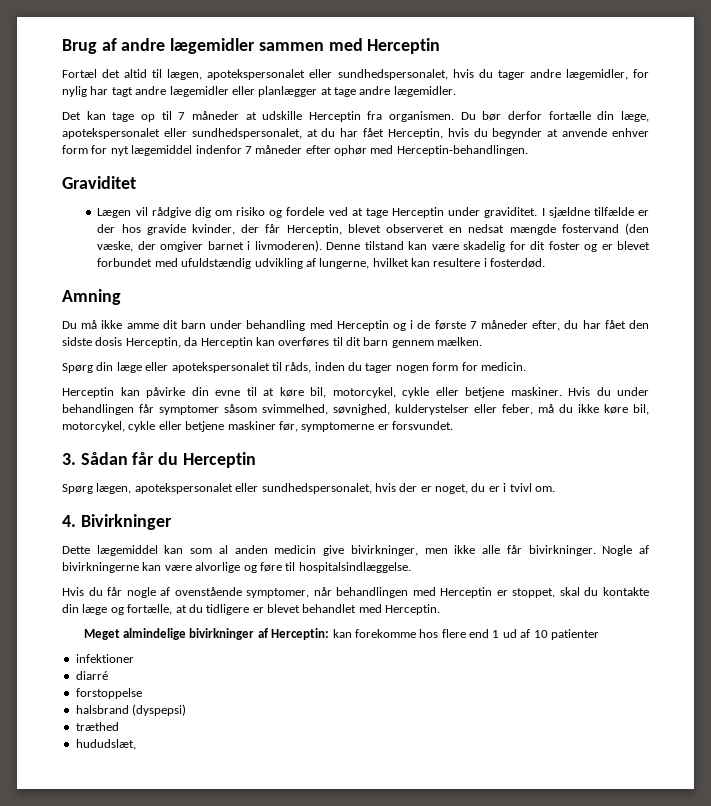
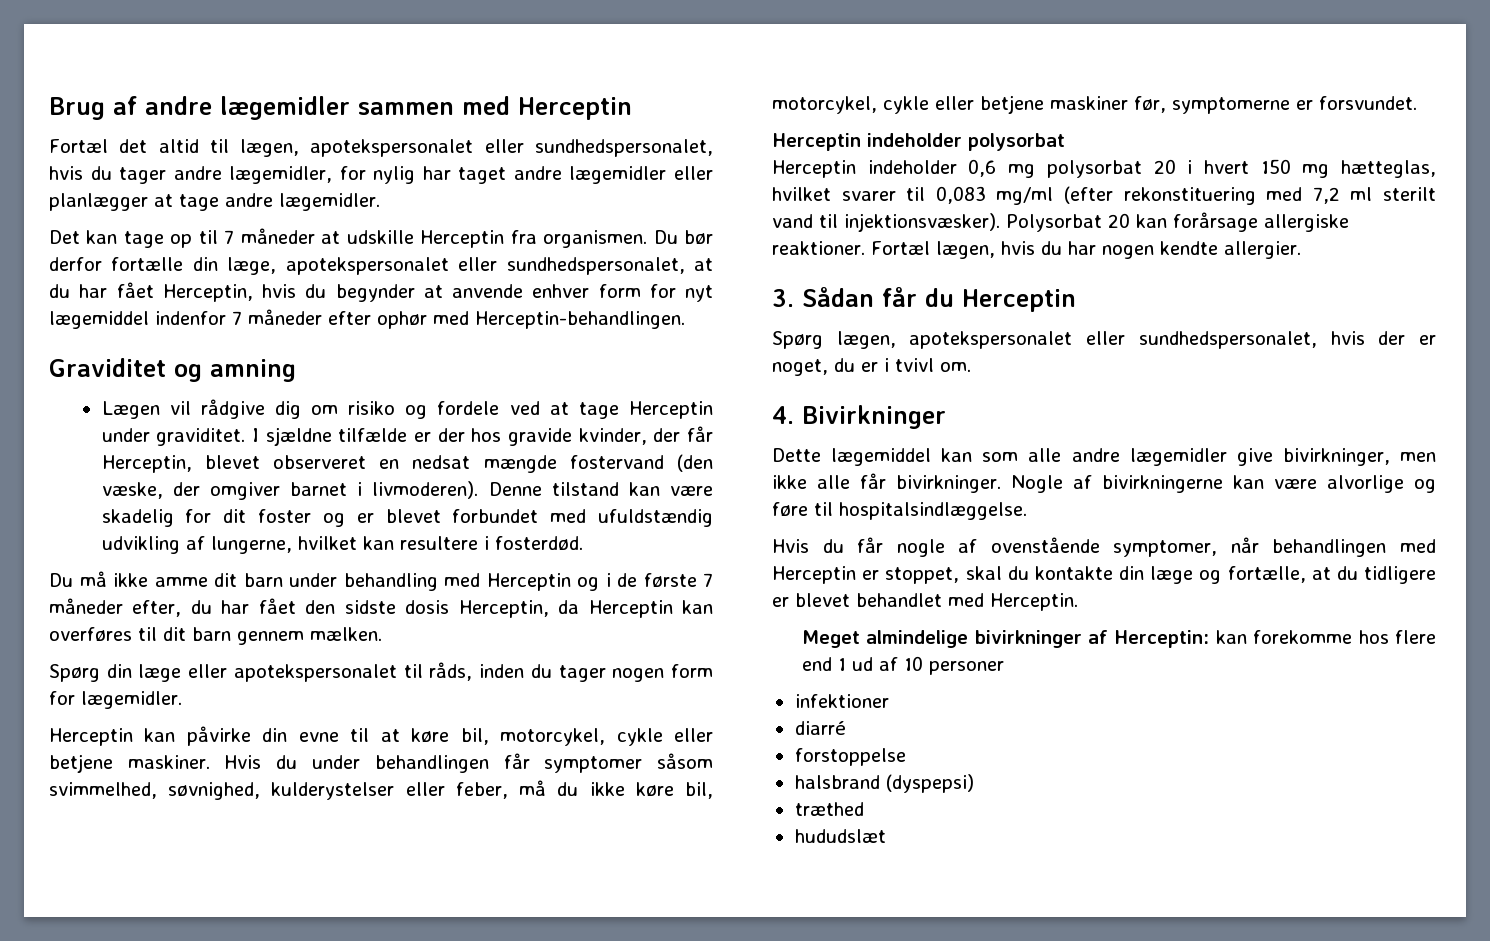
- Fortæl det altid til lægen, apotekspersonalet eller sundhedspersonalet, hvis du tager andre lægemidler, for nylig har tagt andre lægemidler eller planlægger at tage andre lægemidler.
+ Fortæl det altid til lægen, apotekspersonalet eller sundhedspersonalet, hvis du tager andre lægemidler, for nylig har taget andre lægemidler eller planlægger at tage andre lægemidler.
- Graviditet
+ Graviditet og amning
- Amning
- Spørg din læge eller apotekspersonalet til råds, inden du tager nogen form for medicin.
+ Spørg din læge eller apotekspersonalet til råds, inden du tager nogen form for lægemidler.
+ Herceptin indeholder polysorbat
+ Herceptin indeholder 0,6 mg polysorbat 20 i hvert 150 mg hætteglas, hvilket svarer til 0,083 mg/ml (efter rekonstituering med 7,2 ml sterilt vand til injektionsvæsker). Polysorbat 20 kan forårsage allergiske reaktioner. Fortæl lægen, hvis du har nogen kendte allergier.
- Dette lægemiddel kan som al anden medicin give bivirkninger, men ikke alle får bivirkninger.
+ Dette lægemiddel kan som alle andre lægemidler give bivirkninger, men ikke alle får bivirkninger.
- Meget almindelige bivirkninger af Herceptin: kan forekomme hos flere end 1 ud af 10 patienter
+ Meget almindelige bivirkninger af Herceptin: kan forekomme hos flere end 1 ud af 10 personer
- hududslæt,
+ hududslæt

